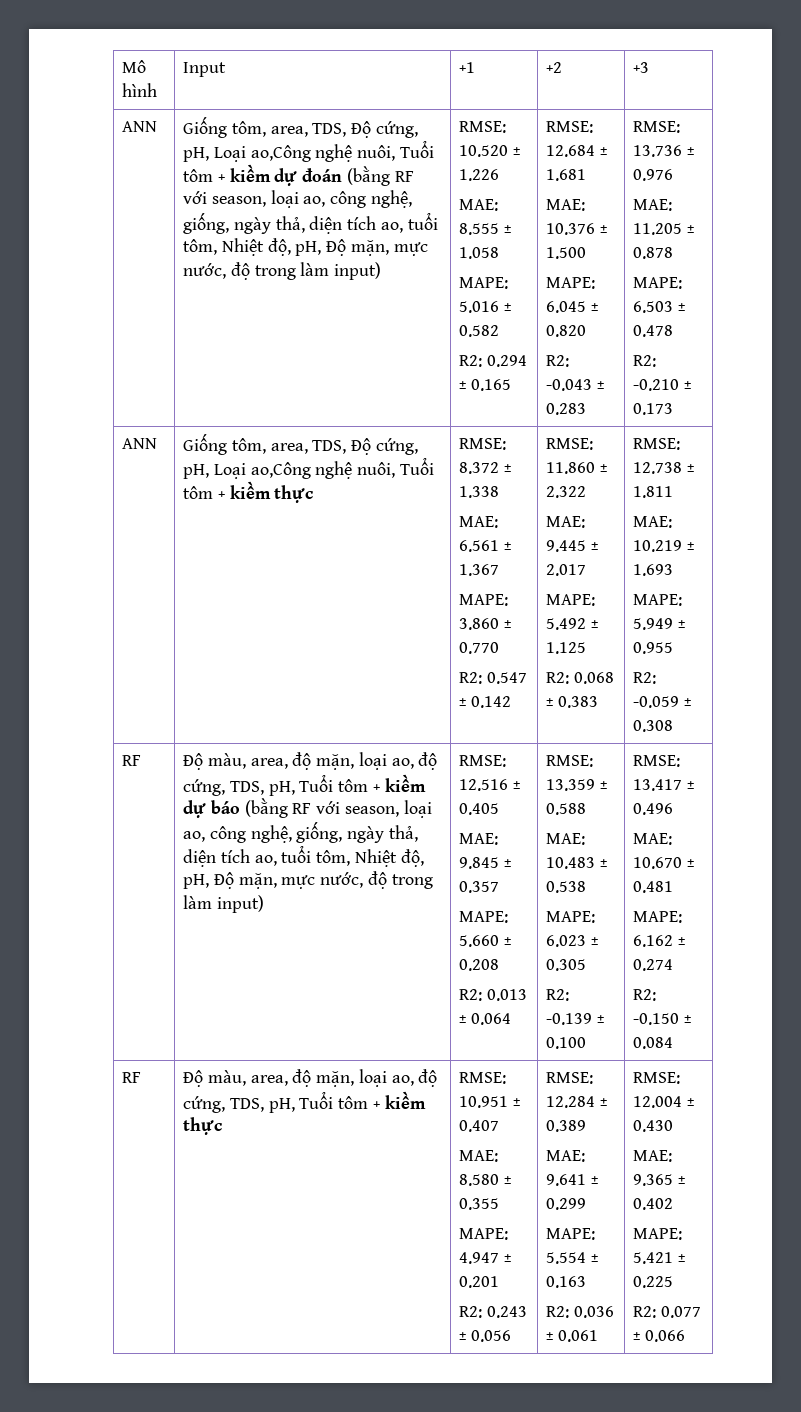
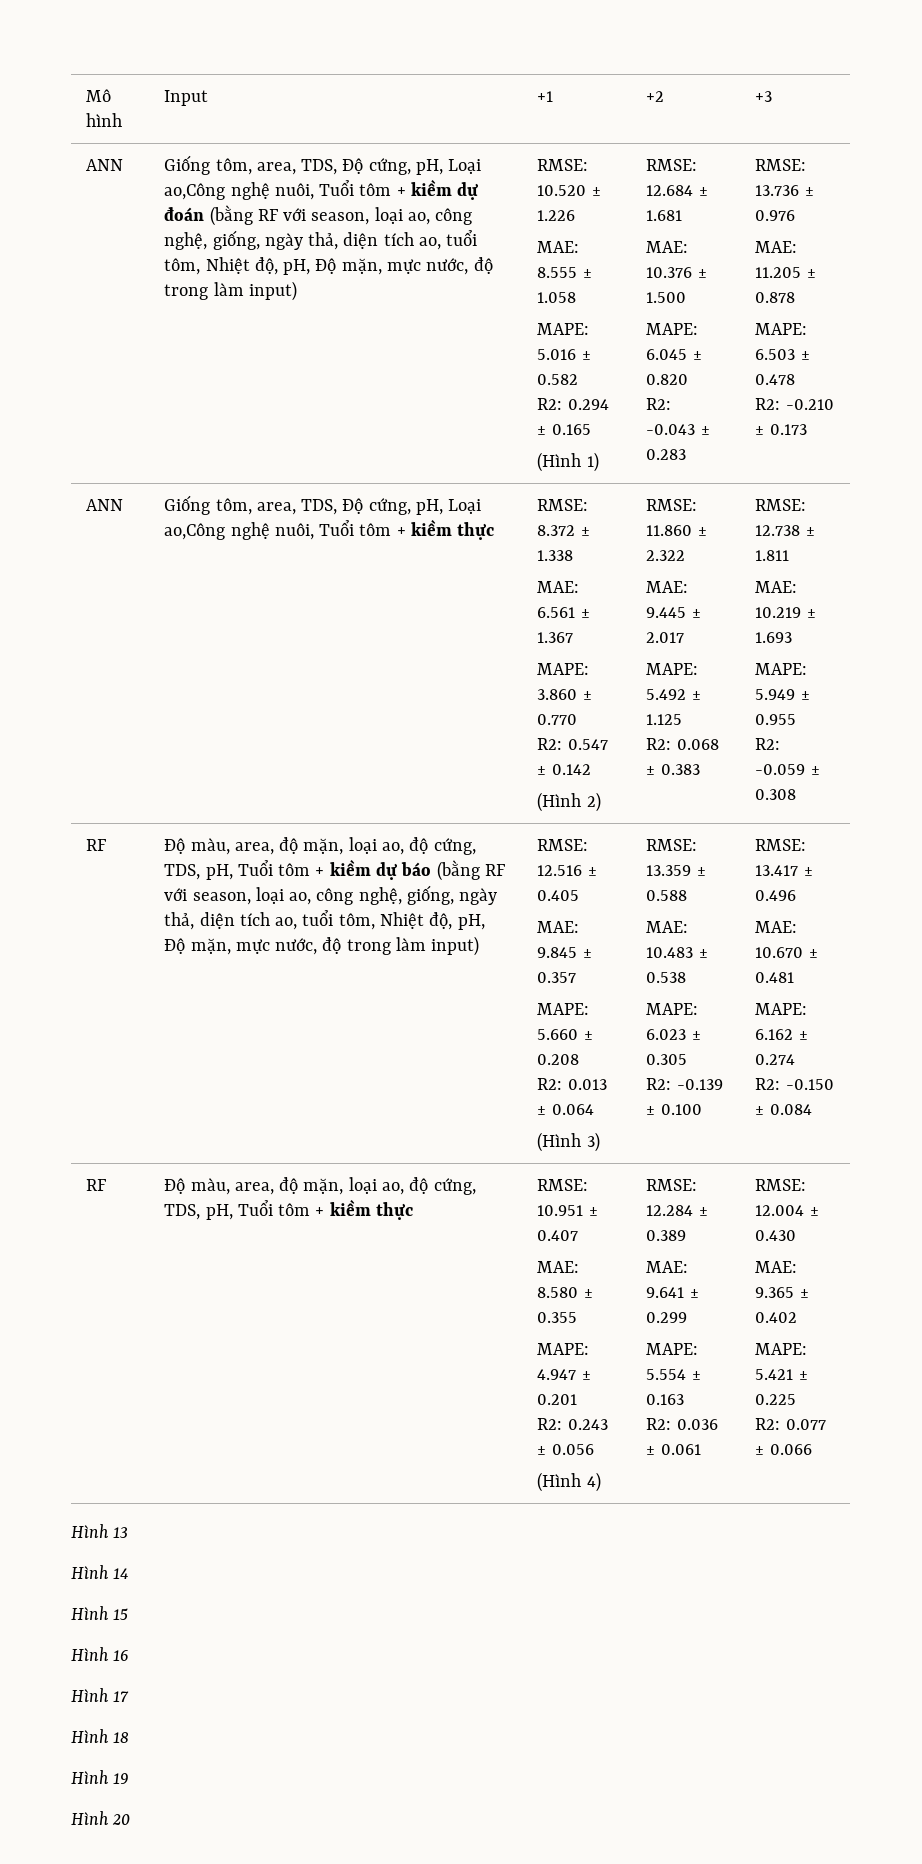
+ (Hình 1)
+ (Hình 2)
+ (Hình 3)
+ (Hình 4)
+ Hình 13
+ Hình 14
+ Hình 15
+ Hình 16
+ Hình 17
+ Hình 18
+ Hình 19
+ Hình 20

